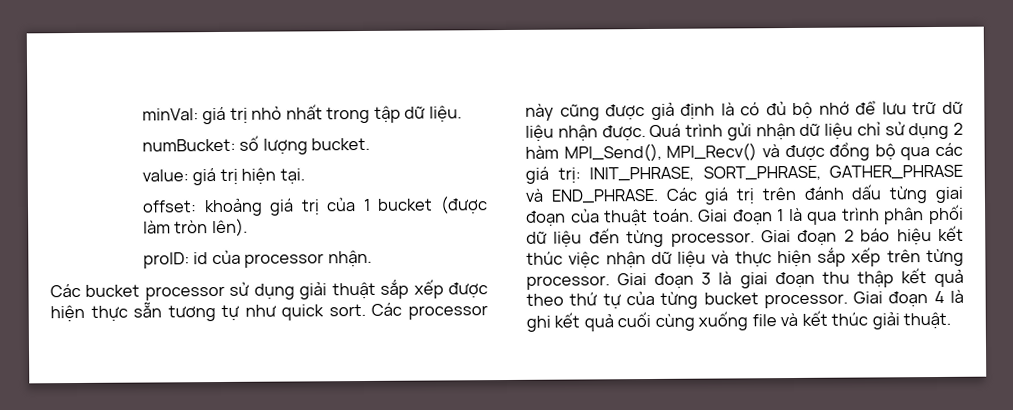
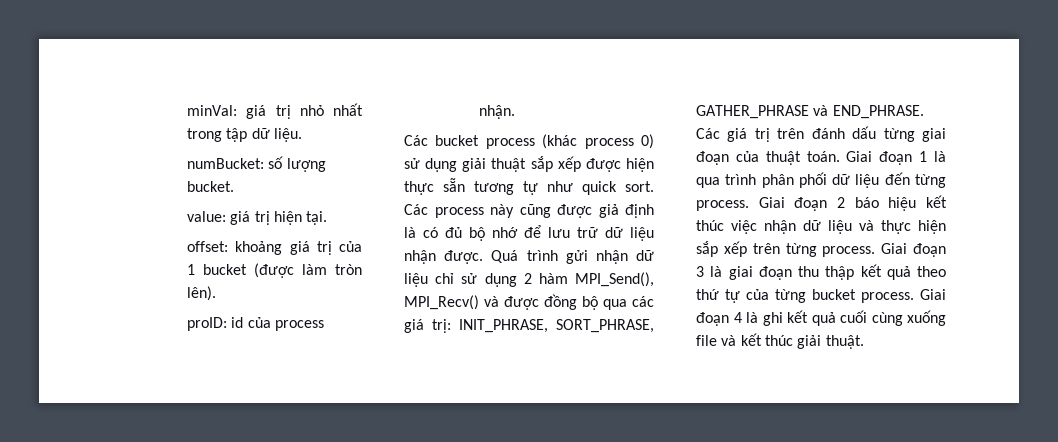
- proID: id của processor nhận.
+ proID: id của process nhận.
- Các bucket processor sử dụng giải thuật sắp xếp được hiện thực sẵn tương tự như quick sort.
+ Các bucket process (khác process 0) sử dụng giải thuật sắp xếp được hiện thực sẵn tương tự như quick sort.
- Các processor này cũng được giả định là có đủ bộ nhớ để lưu trữ dữ liệu nhận được.
+ Các process này cũng được giả định là có đủ bộ nhớ để lưu trữ dữ liệu nhận được.
- Giai đoạn 1 là qua trình phân phối dữ liệu đến từng processor.
+ Giai đoạn 1 là qua trình phân phối dữ liệu đến từng process.
- Giai đoạn 2 báo hiệu kết thúc việc nhận dữ liệu và thực hiện sắp xếp trên từng processor.
+ Giai đoạn 2 báo hiệu kết thúc việc nhận dữ liệu và thực hiện sắp xếp trên từng process.
- Giai đoạn 3 là giai đoạn thu thập kết quả theo thứ tự của từng bucket processor.
+ Giai đoạn 3 là giai đoạn thu thập kết quả theo thứ tự của từng bucket process.

